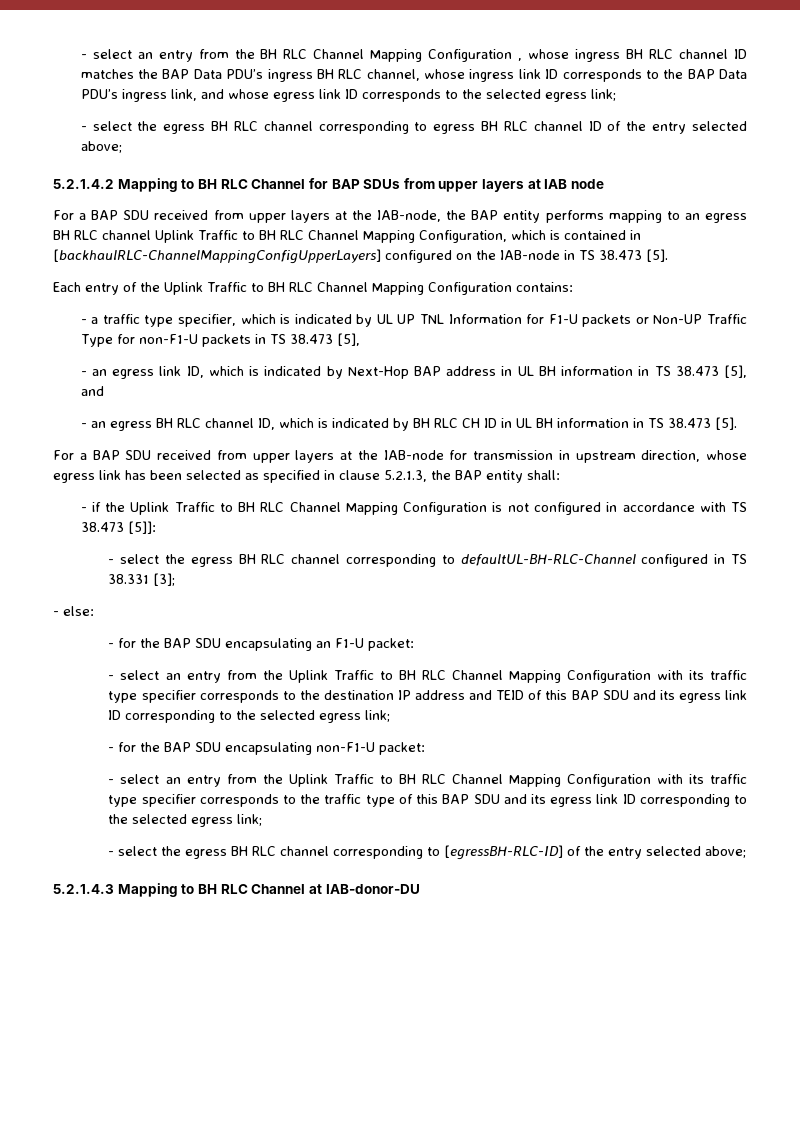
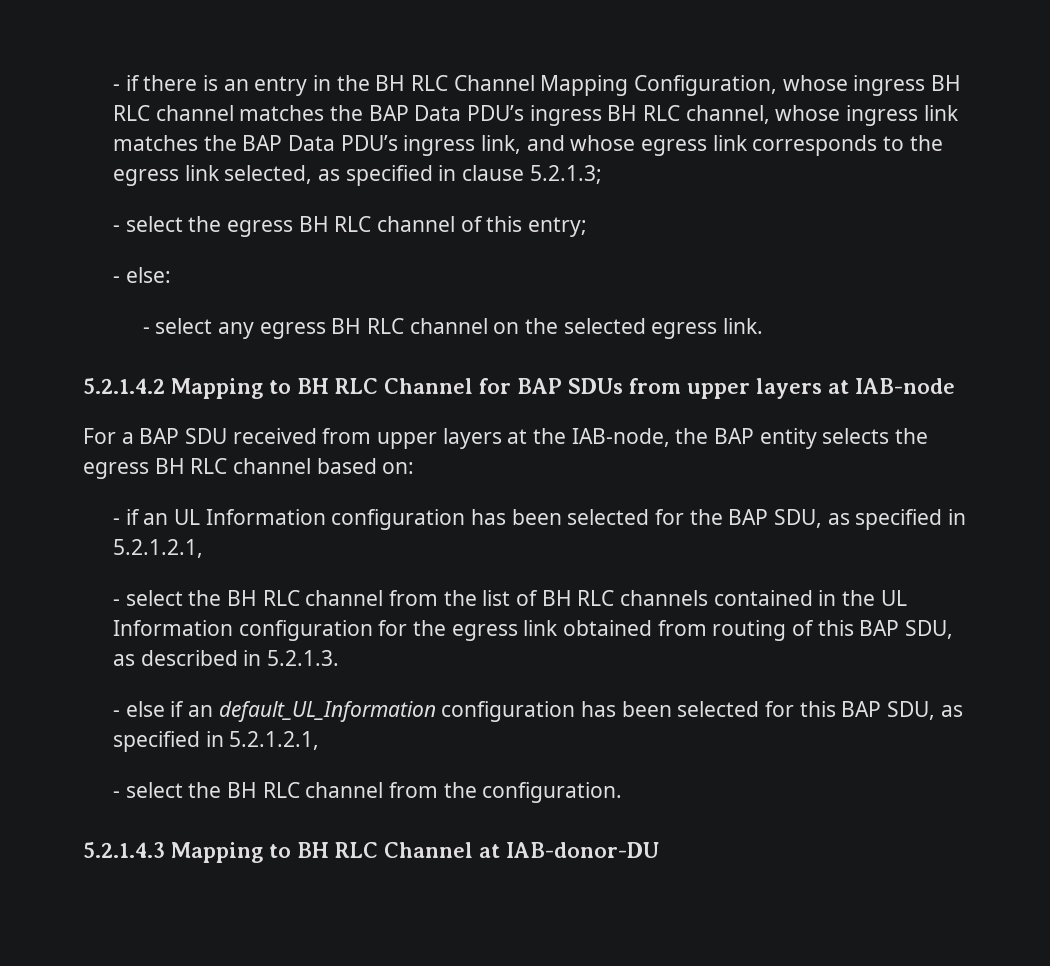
- - select an entry from the BH RLC Channel Mapping Configuration , whose ingress BH RLC channel ID matches the BAP Data PDU’s ingress BH RLC channel, whose ingress link ID corresponds to the BAP Data PDU’s ingress link, and whose egress link ID corresponds to the selected egress link;
- - select the egress BH RLC channel corresponding to egress BH RLC channel ID of the entry selected above;
+ - if there is an entry in the BH RLC Channel Mapping Configuration, whose ingress BH RLC channel matches the BAP Data PDU’s ingress BH RLC channel, whose ingress link matches the BAP Data PDU’s ingress link, and whose egress link corresponds to the egress link selected, as specified in clause 5.2.1.3;
+ - select the egress BH RLC channel of this entry;
+ - else:
+ - select any egress BH RLC channel on the selected egress link.
- 5.2.1.4.2 Mapping to BH RLC Channel for BAP SDUs from upper layers at IAB node
+ 5.2.1.4.2 Mapping to BH RLC Channel for BAP SDUs from upper layers at IAB-node
- For a BAP SDU received from upper layers at the IAB-node, the BAP entity performs mapping to an egress BH RLC channel Uplink Traffic to BH RLC Channel Mapping Configuration, which is contained in [backhaulRLC-ChannelMappingConfigUpperLayers] configured on the IAB-node in TS 38.473 [5].
- Each entry of the Uplink Traffic to BH RLC Channel Mapping Configuration contains:
- - a traffic type specifier, which is indicated by UL UP TNL Information for F1-U packets or Non-UP Traffic Type for non-F1-U packets in TS 38.473 [5],
- - an egress link ID, which is indicated by Next-Hop BAP address in UL BH information in TS 38.473 [5], and
- - an egress BH RLC channel ID, which is indicated by BH RLC CH ID in UL BH information in TS 38.473 [5].
- For a BAP SDU received from upper layers at the IAB-node for transmission in upstream direction, whose egress link has been selected as specified in clause 5.2.1.3, the BAP entity shall:
- - if the Uplink Traffic to BH RLC Channel Mapping Configuration is not configured in accordance with TS 38.473 [5]]:
- - select the egress BH RLC channel corresponding to defaultUL-BH-RLC-Channel configured in TS 38.331 [3];
- - else:
- - for the BAP SDU encapsulating an F1-U packet:
- - select an entry from the Uplink Traffic to BH RLC Channel Mapping Configuration with its traffic type specifier corresponds to the destination IP address and TEID of this BAP SDU and its egress link ID corresponding to the selected egress link;
- - for the BAP SDU encapsulating non-F1-U packet:
- - select an entry from the Uplink Traffic to BH RLC Channel Mapping Configuration with its traffic type specifier corresponds to the traffic type of this BAP SDU and its egress link ID corresponding to the selected egress link;
- - select the egress BH RLC channel corresponding to [egressBH-RLC-ID] of the entry selected above;
+ For a BAP SDU received from upper layers at the IAB-node, the BAP entity selects the egress BH RLC channel based on:
+ - if an UL Information configuration has been selected for the BAP SDU, as specified in 5.2.1.2.1,
+ - select the BH RLC channel from the list of BH RLC channels contained in the UL Information configuration for the egress link obtained from routing of this BAP SDU, as described in 5.2.1.3.
+ - else if an default_UL_Information configuration has been selected for this BAP SDU, as specified in 5.2.1.2.1,
+ - select the BH RLC channel from the configuration.

